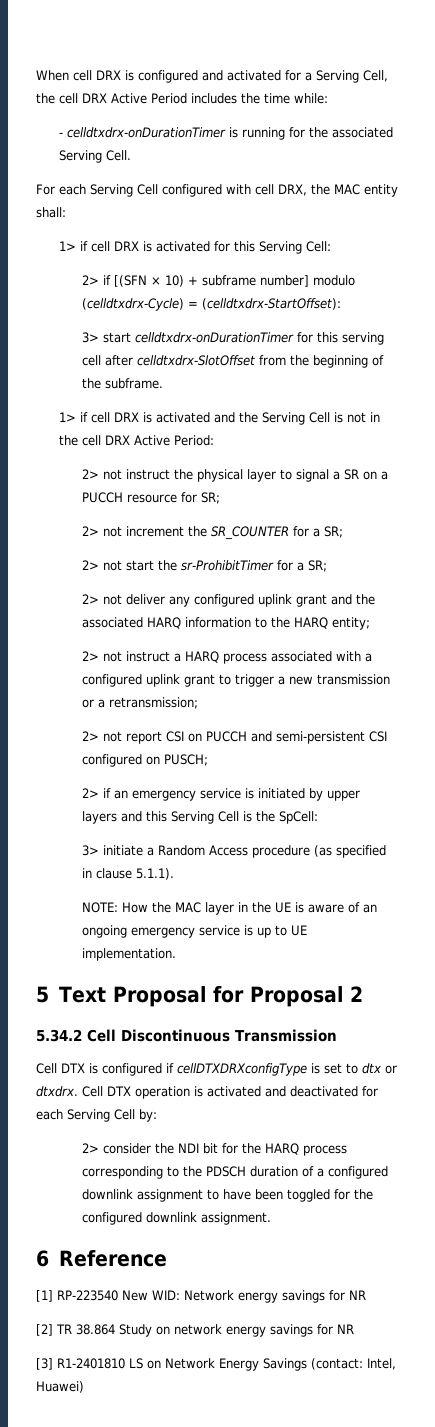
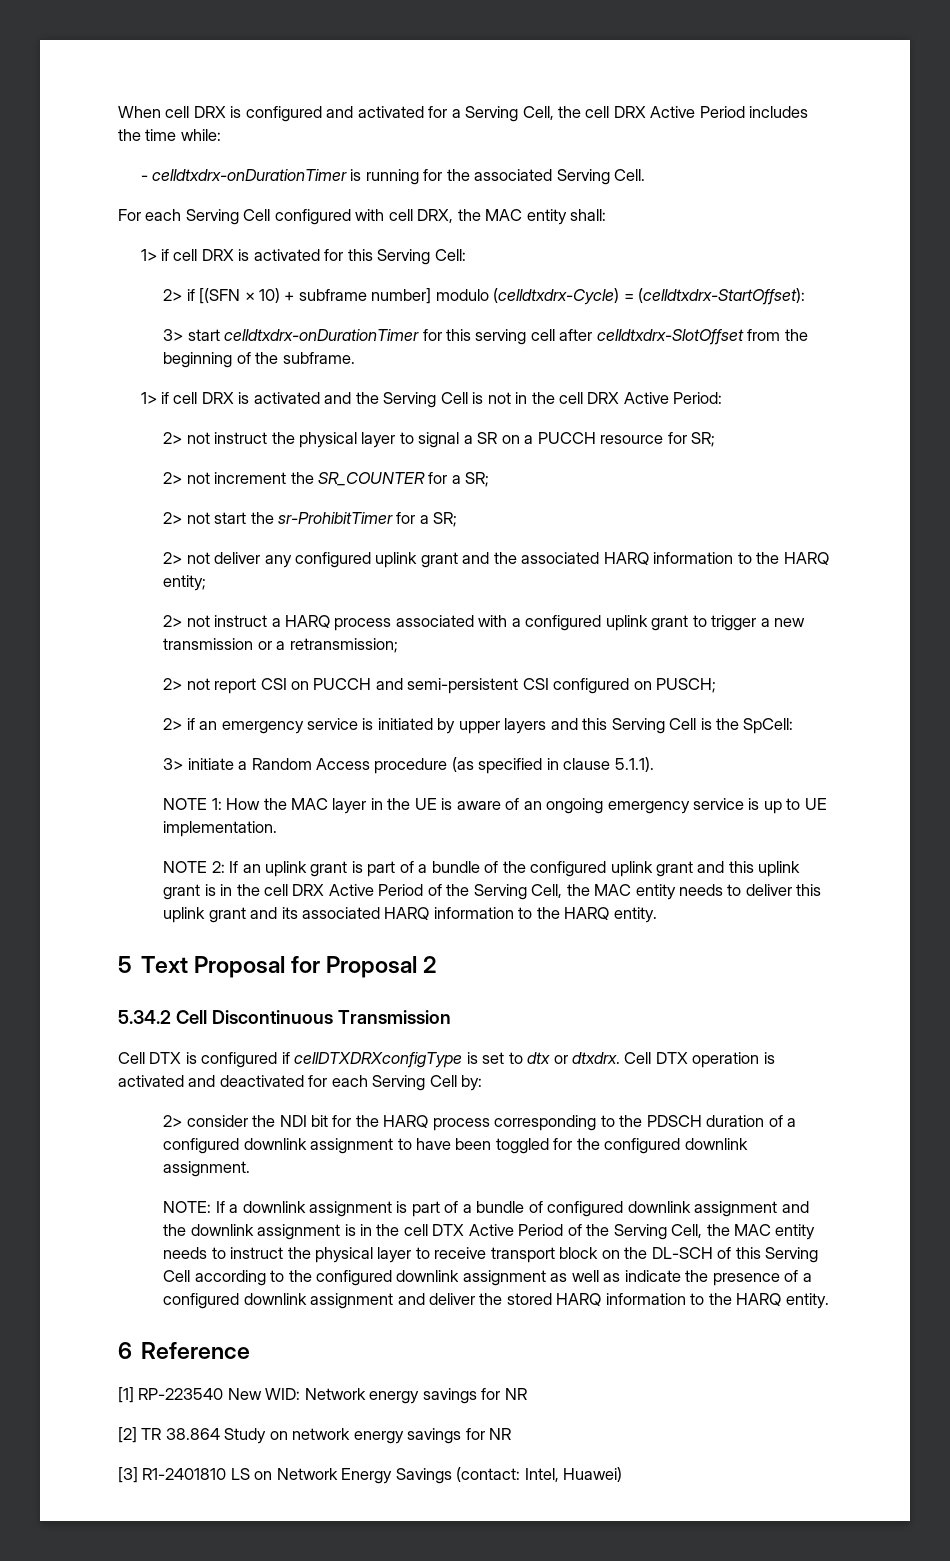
- NOTE: How the MAC layer in the UE is aware of an ongoing emergency service is up to UE implementation.
+ NOTE 1: How the MAC layer in the UE is aware of an ongoing emergency service is up to UE implementation.
+ NOTE 2: If an uplink grant is part of a bundle of the configured uplink grant and this uplink grant is in the cell DRX Active Period of the Serving Cell, the MAC entity needs to deliver this uplink grant and its associated HARQ information to the HARQ entity.
+ NOTE: If a downlink assignment is part of a bundle of configured downlink assignment and the downlink assignment is in the cell DTX Active Period of the Serving Cell, the MAC entity needs to instruct the physical layer to receive transport block on the DL-SCH of this Serving Cell according to the configured downlink assignment as well as indicate the presence of a configured downlink assignment and deliver the stored HARQ information to the HARQ entity.

